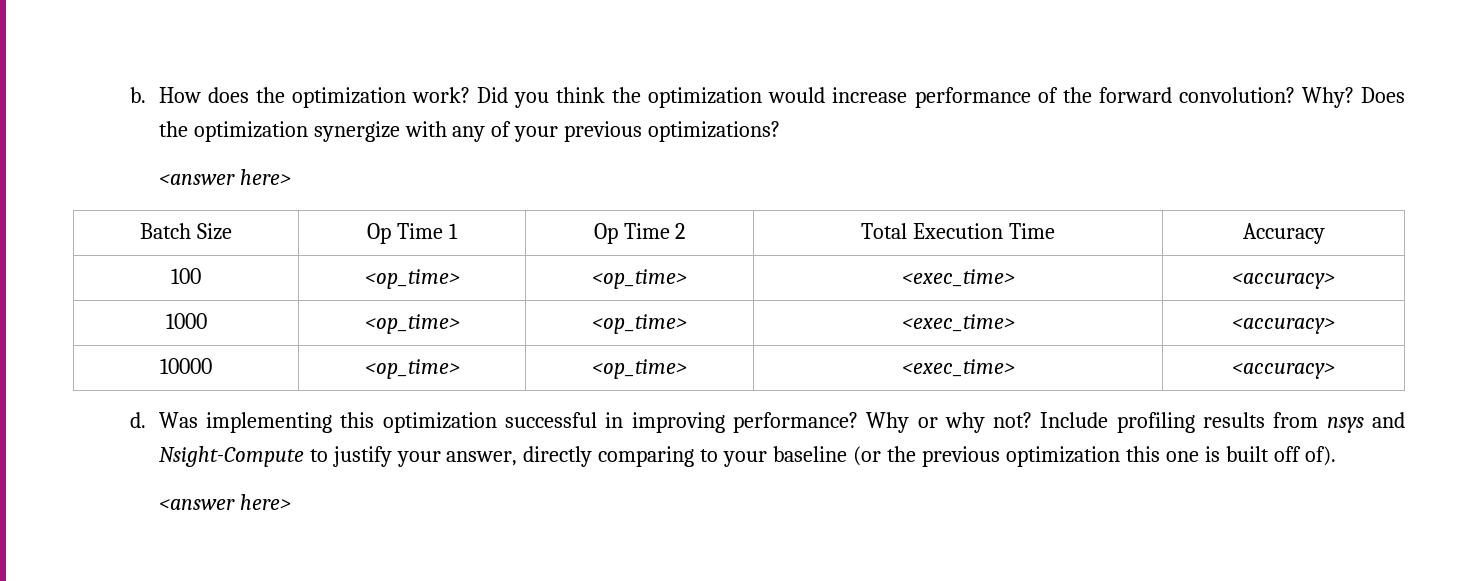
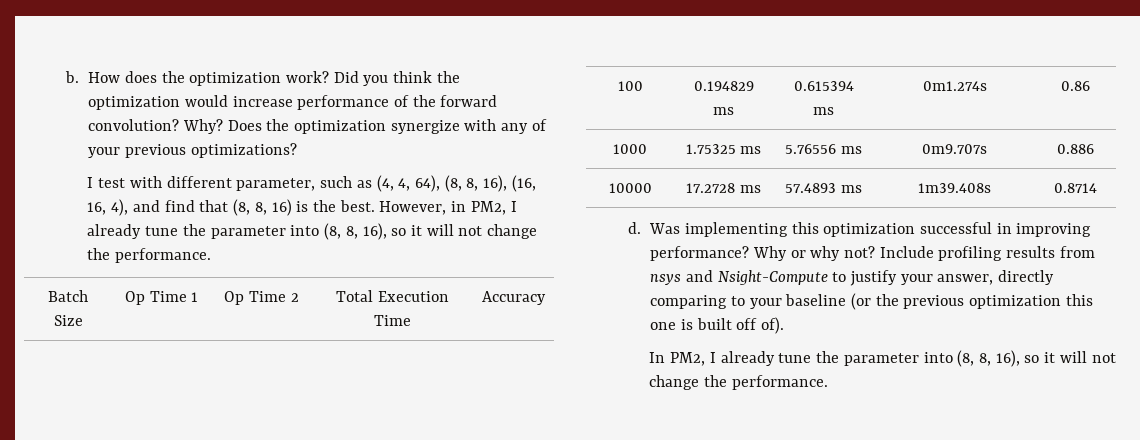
  Does the optimization synergize with any of your previous optimizations?
- <answer here>
+ I test with different parameter, such as (4, 4, 64), (8, 8, 16), (16, 16, 4), and find that (8, 8, 16) is the best. However, in PM2, I already tune the parameter into (8, 8, 16), so it will not change the performance.
- 100 | <op_time> | <op_time> | <exec_time> | <accuracy>
- 1000 | <op_time> | <op_time> | <exec_time> | <accuracy>
- 10000 | <op_time> | <op_time> | <exec_time> | <accuracy>
+ 100 | 0.194829 ms | 0.615394 ms | 0m1.274s | 0.86
+ 1000 | 1.75325 ms | 5.76556 ms | 0m9.707s | 0.886
+ 10000 | 17.2728 ms | 57.4893 ms | 1m39.408s | 0.8714
  Include profiling results from nsys and Nsight-Compute to justify your answer, directly comparing to your baseline (or the previous optimization this one is built off of).
- <answer here>
+ In PM2, I already tune the parameter into (8, 8, 16), so it will not change the performance.

